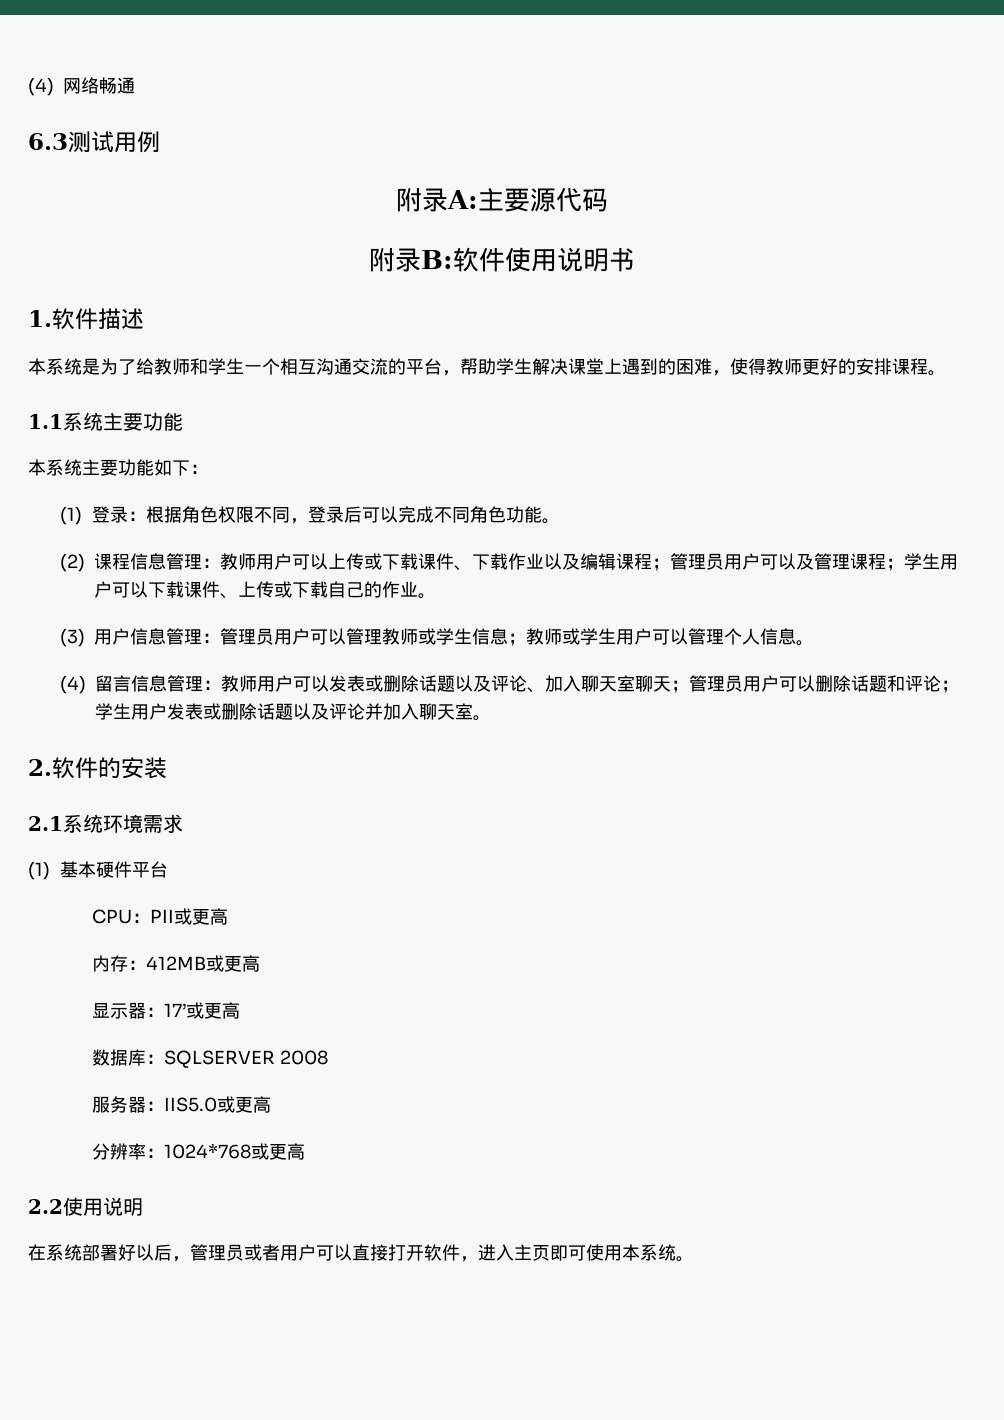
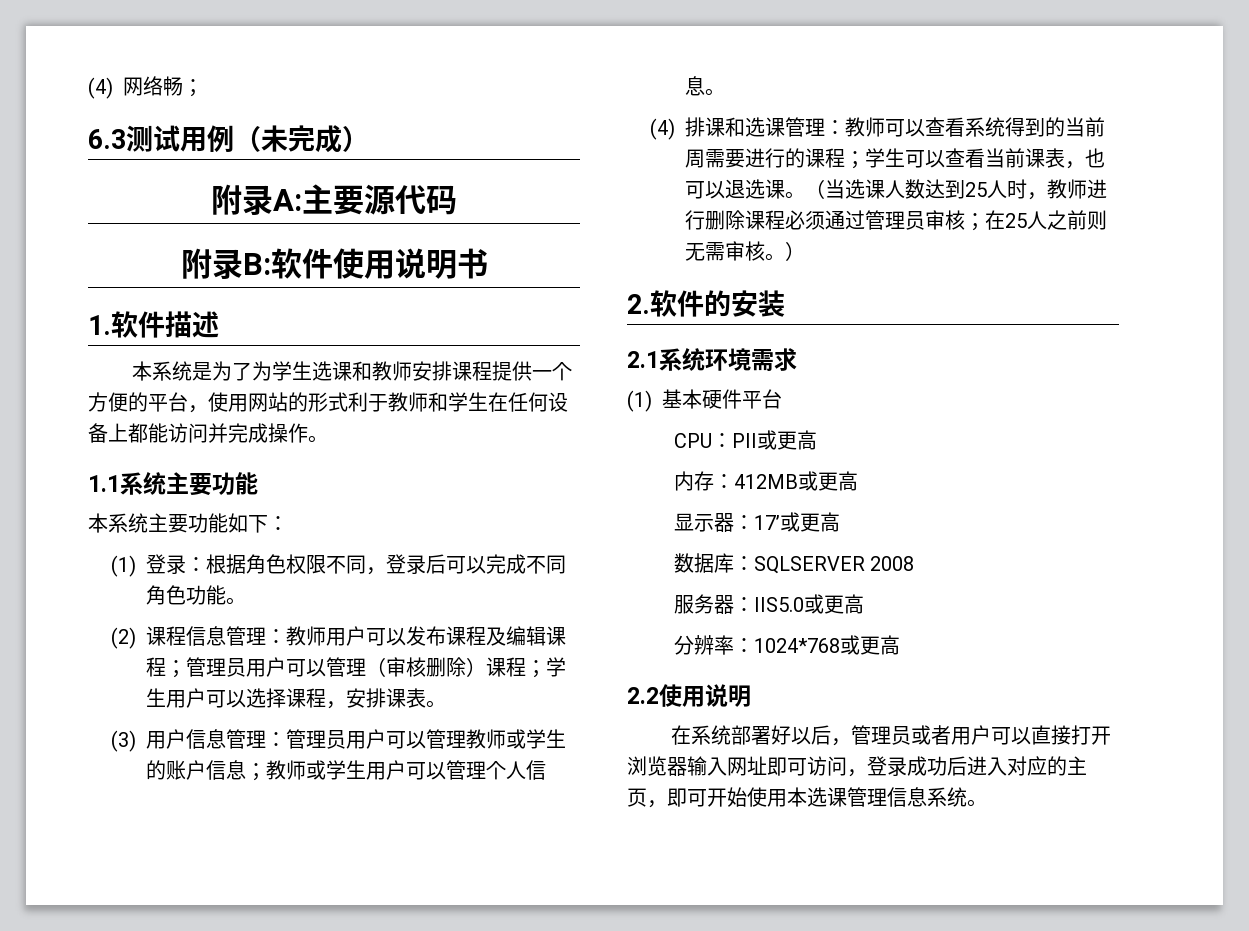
- (4)网络畅通
+ (4)网络畅；
- 6.3测试用例
+ 6.3测试用例（未完成）
- 本系统是为了给教师和学生一个相互沟通交流的平台，帮助学生解决课堂上遇到的困难，使得教师更好的安排课程。
+ 本系统是为了为学生选课和教师安排课程提供一个方便的平台，使用网站的形式利于教师和学生在任何设备上都能访问并完成操作。
- (2)课程信息管理：教师用户可以上传或下载课件、下载作业以及编辑课程；管理员用户可以及管理课程；学生用户可以下载课件、上传或下载自己的作业。
+ (2)课程信息管理：教师用户可以发布课程及编辑课程；管理员用户可以管理（审核删除）课程；学生用户可以选择课程，安排课表。
- (3)用户信息管理：管理员用户可以管理教师或学生信息；教师或学生用户可以管理个人信息。
+ (3)用户信息管理：管理员用户可以管理教师或学生的账户信息；教师或学生用户可以管理个人信息。
- (4)留言信息管理：教师用户可以发表或删除话题以及评论、加入聊天室聊天；管理员用户可以删除话题和评论；学生用户发表或删除话题以及评论并加入聊天室。
+ (4)排课和选课管理：教师可以查看系统得到的当前周需要进行的课程；学生可以查看当前课表，也可以退选课。（当选课人数达到25人时，教师进行删除课程必须通过管理员审核；在25人之前则无需审核。）
- 在系统部署好以后，管理员或者用户可以直接打开软件，进入主页即可使用本系统。
+ 在系统部署好以后，管理员或者用户可以直接打开浏览器输入网址即可访问，登录成功后进入对应的主页，即可开始使用本选课管理信息系统。

